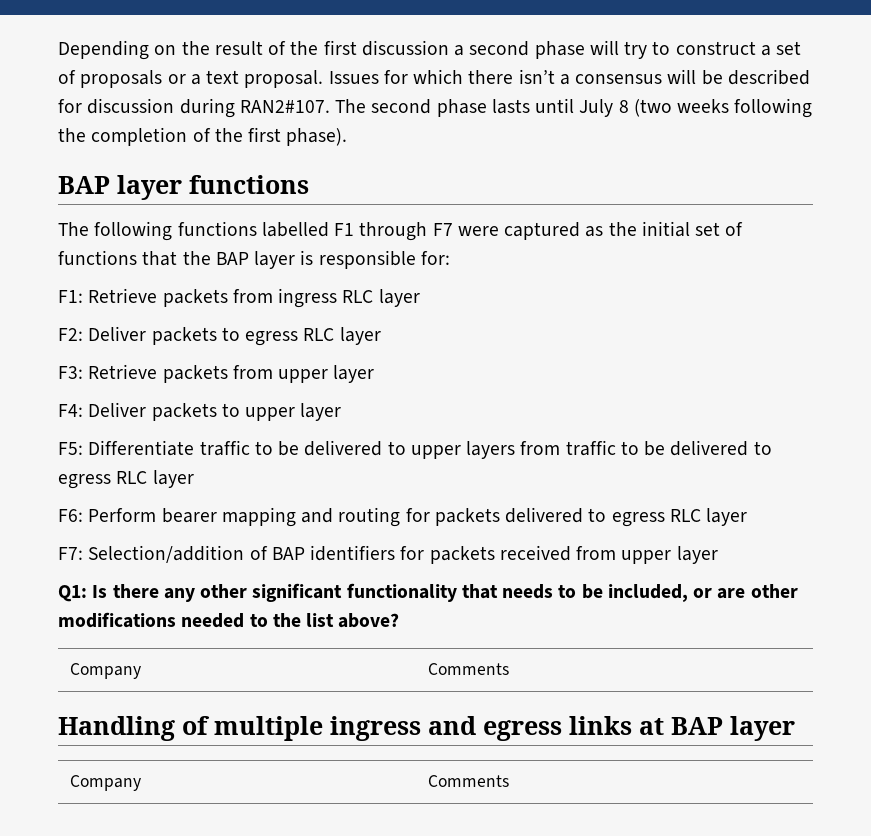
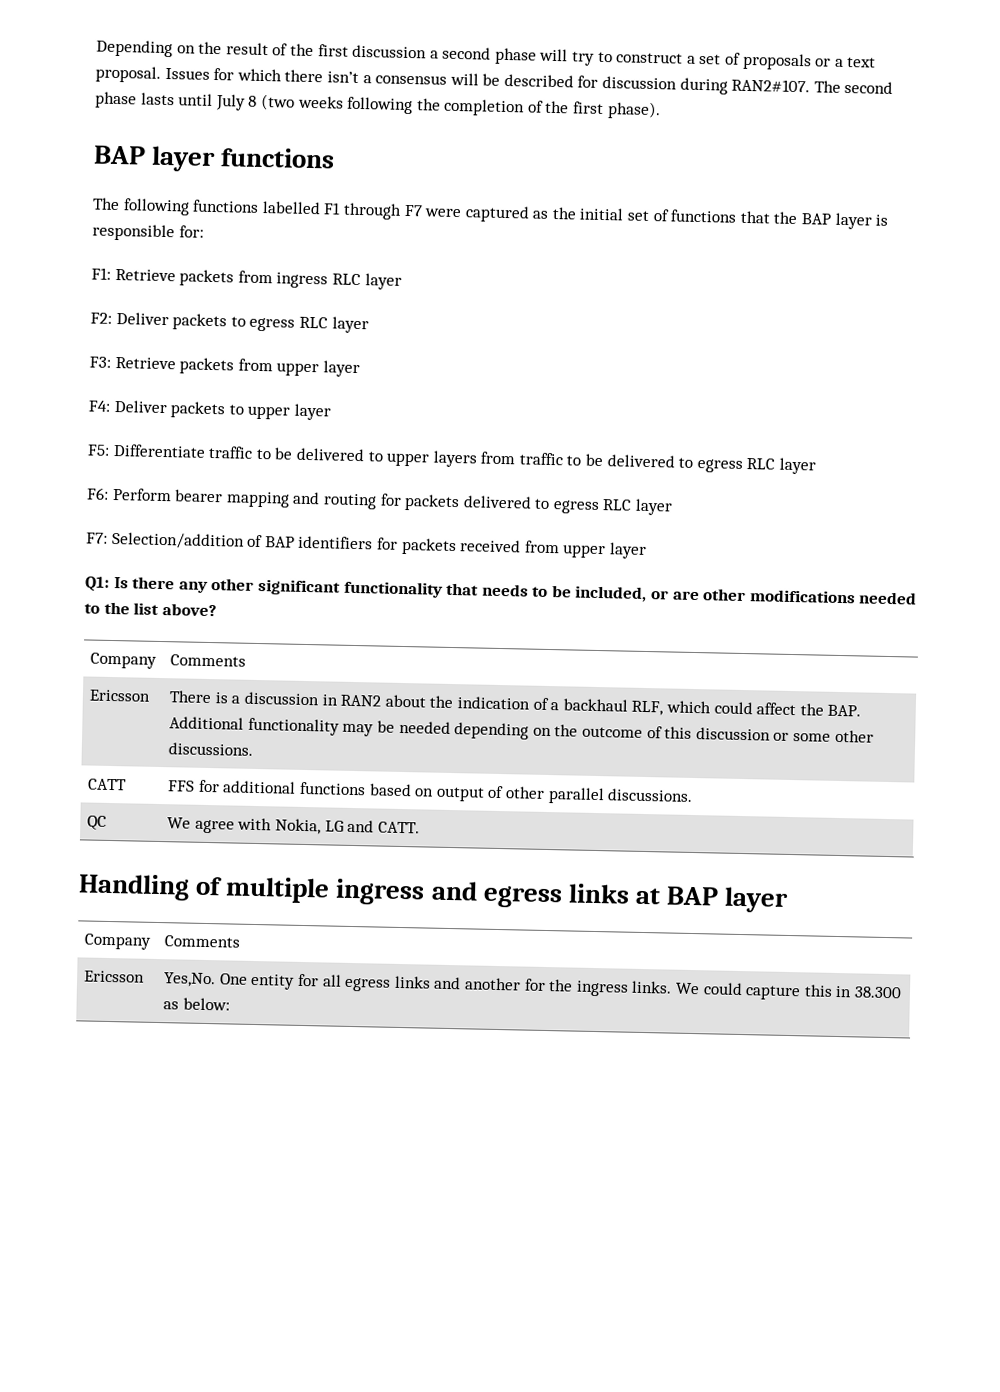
+ Ericsson | There is a discussion in RAN2 about the indication of a backhaul RLF, which could affect the BAP. Additional functionality may be needed depending on the outcome of this discussion or some other discussions.
+ CATT | FFS for additional functions based on output of other parallel discussions.
+ QC | We agree with Nokia, LG and CATT.
+ Ericsson | Yes,No. One entity for all egress links and another for the ingress links. We could capture this in 38.300 as below:

